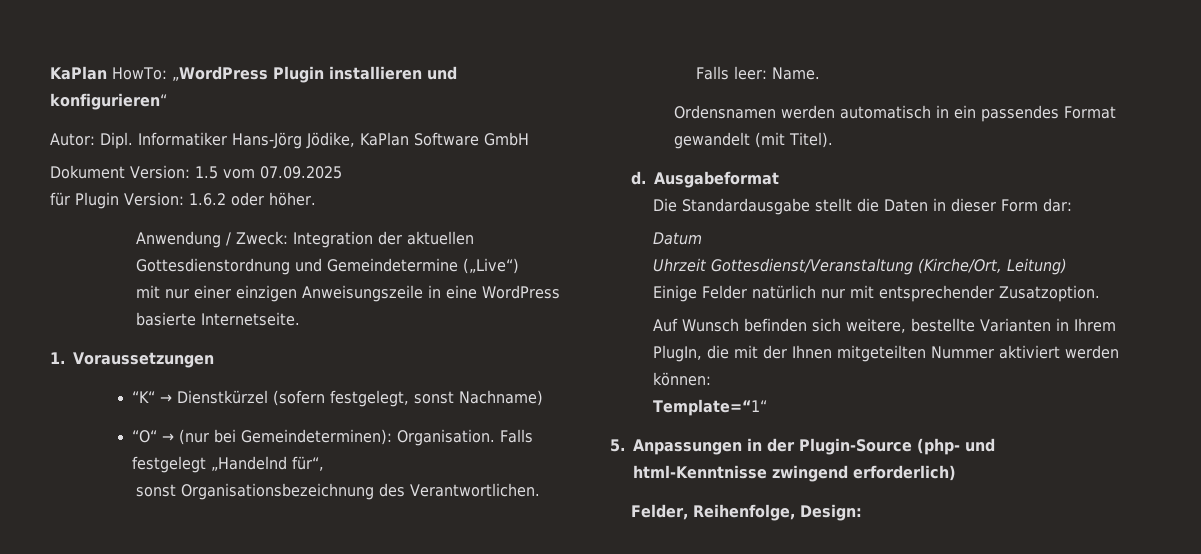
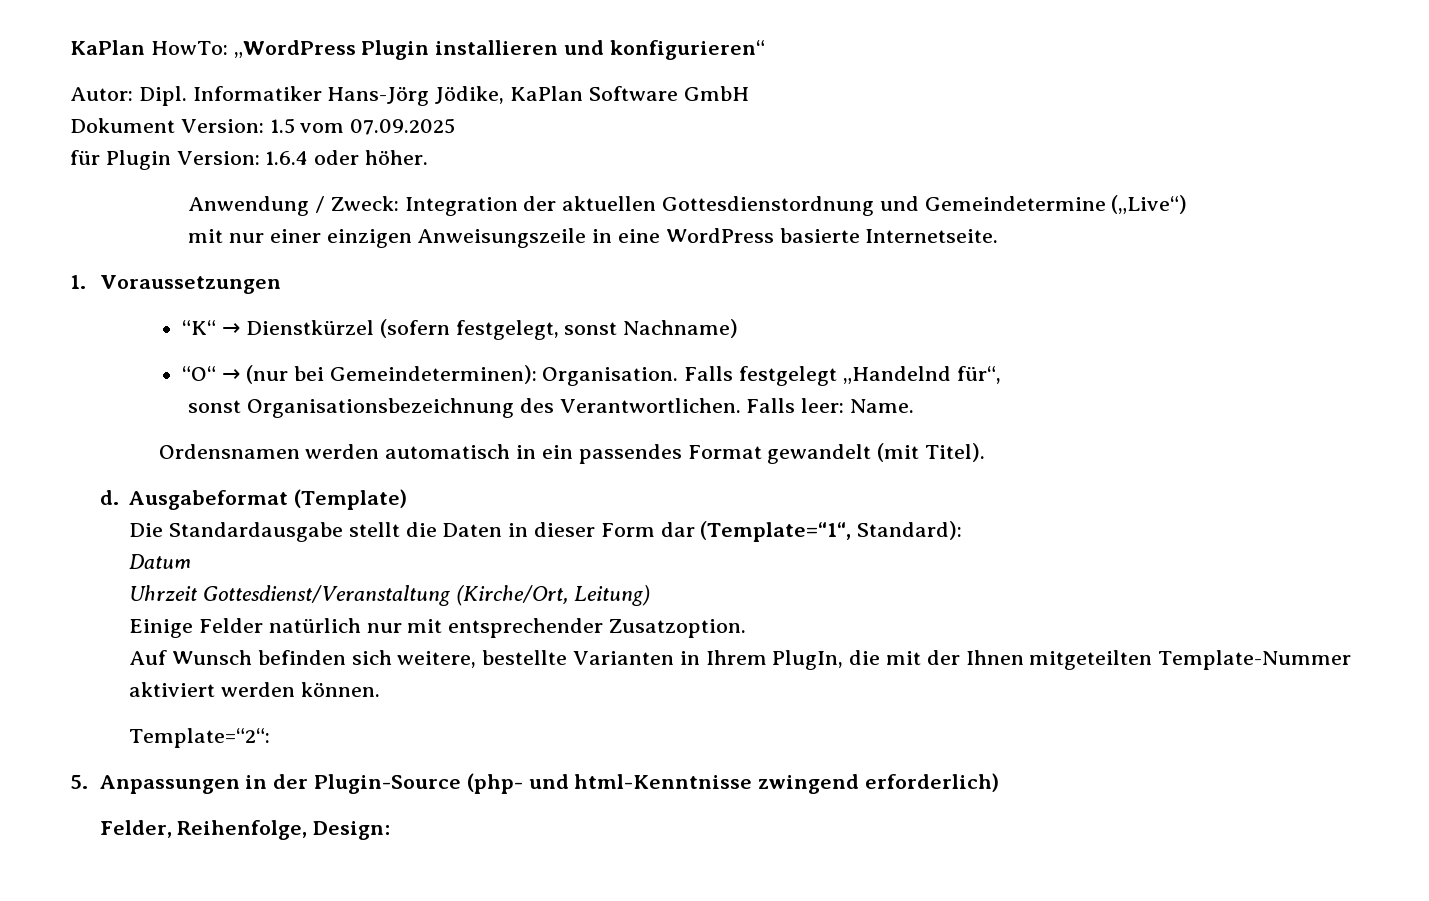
- für Plugin Version: 1.6.2 oder höher.
+ für Plugin Version: 1.6.4 oder höher.
- Ausgabeformat
+ Ausgabeformat (Template)
- Die Standardausgabe stellt die Daten in dieser Form dar:
+ Die Standardausgabe stellt die Daten in dieser Form dar (Template=“1“, Standard):
- Auf Wunsch befinden sich weitere, bestellte Varianten in Ihrem PlugIn, die mit der Ihnen mitgeteilten Nummer aktiviert werden können:
- Template=“1“
+ Auf Wunsch befinden sich weitere, bestellte Varianten in Ihrem PlugIn, die mit der Ihnen mitgeteilten Template-Nummer aktiviert werden können.
+ Template=“2“:

